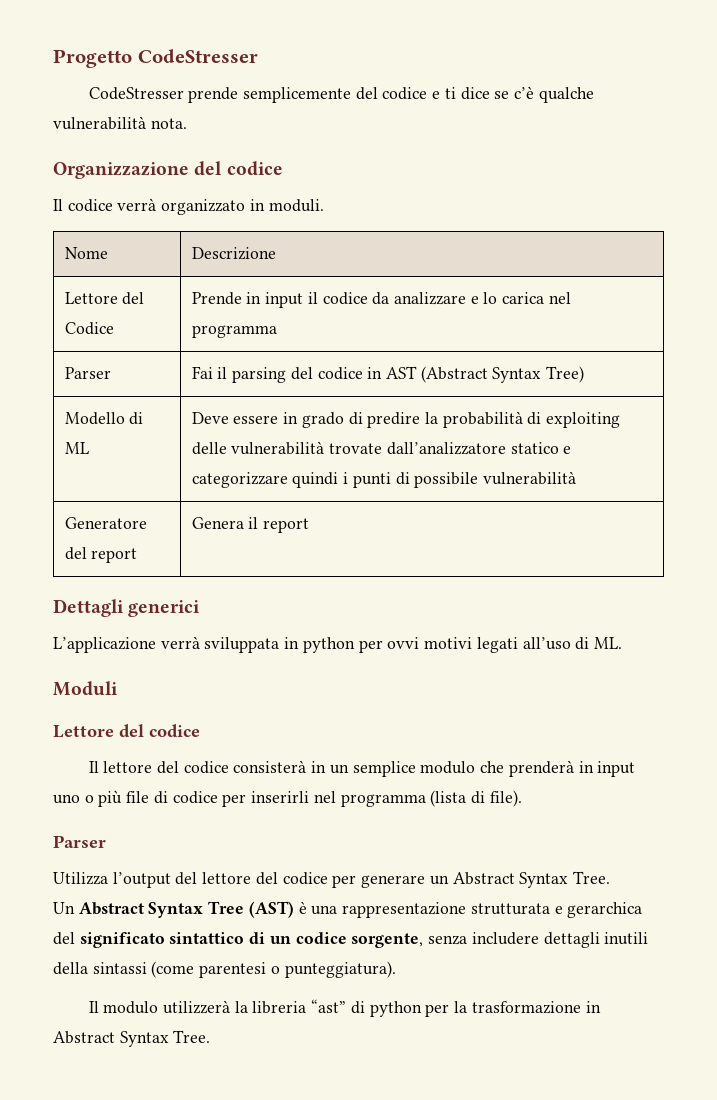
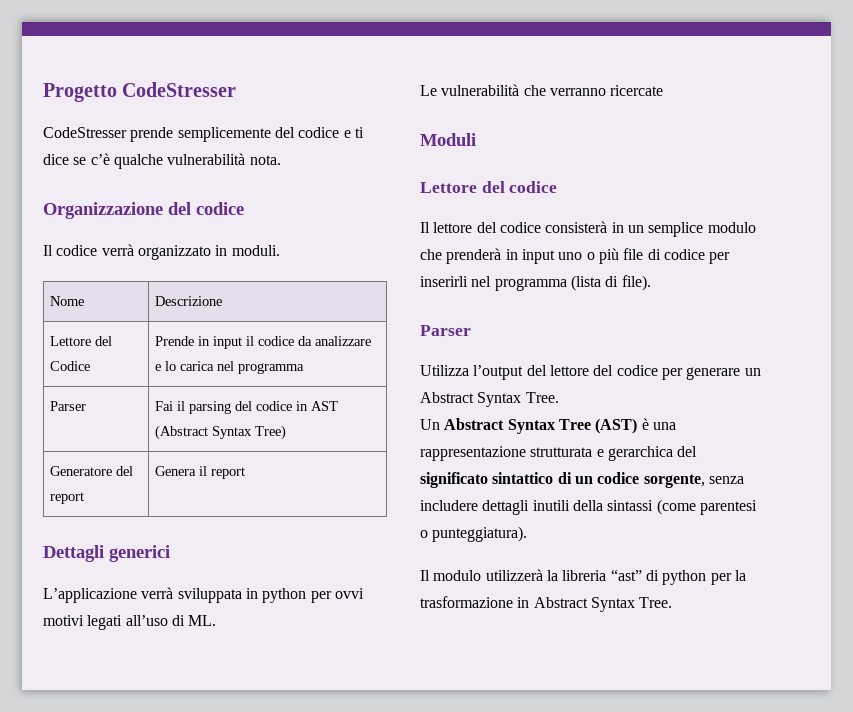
- Modello di ML | Deve essere in grado di predire la probabilità di exploiting delle vulnerabilità trovate dall’analizzatore statico e categorizzare quindi i punti di possibile vulnerabilità
+ Le vulnerabilità che verranno ricercate

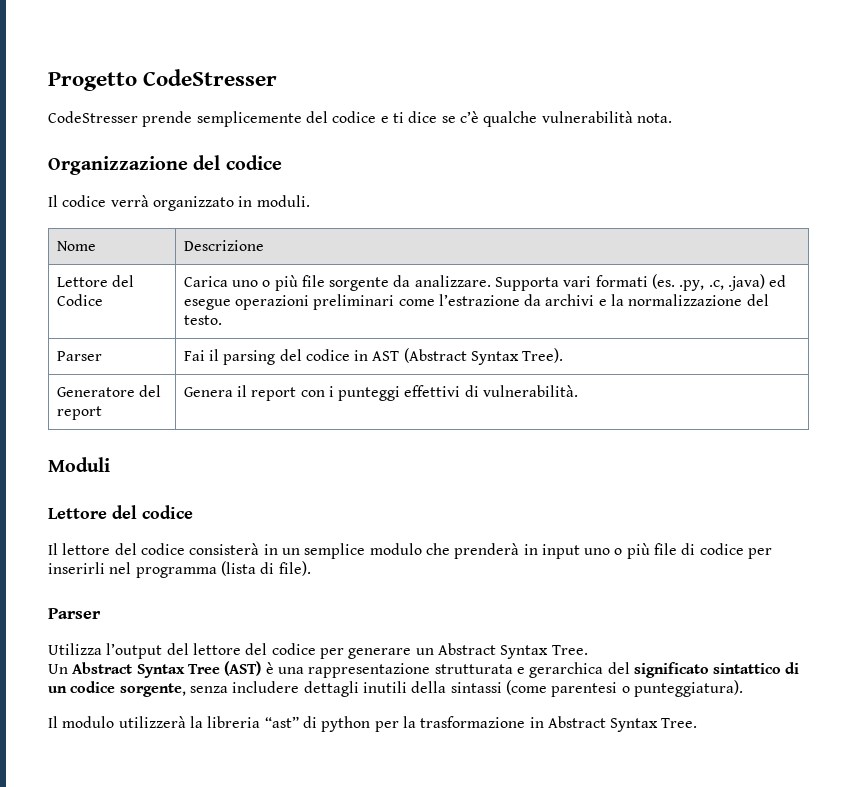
- Lettore del Codice | Prende in input il codice da analizzare e lo carica nel programma
+ Lettore del Codice | Carica uno o più file sorgente da analizzare. Supporta vari formati (es. .py, .c, .java) ed esegue operazioni preliminari come l’estrazione da archivi e la normalizzazione del testo.
- Parser | Fai il parsing del codice in AST (Abstract Syntax Tree)
+ Parser | Fai il parsing del codice in AST (Abstract Syntax Tree).
- Generatore del report | Genera il report
- Dettagli generici
- L’applicazione verrà sviluppata in python per ovvi motivi legati all’uso di ML.
- Le vulnerabilità che verranno ricercate
+ Generatore del report | Genera il report con i punteggi effettivi di vulnerabilità.

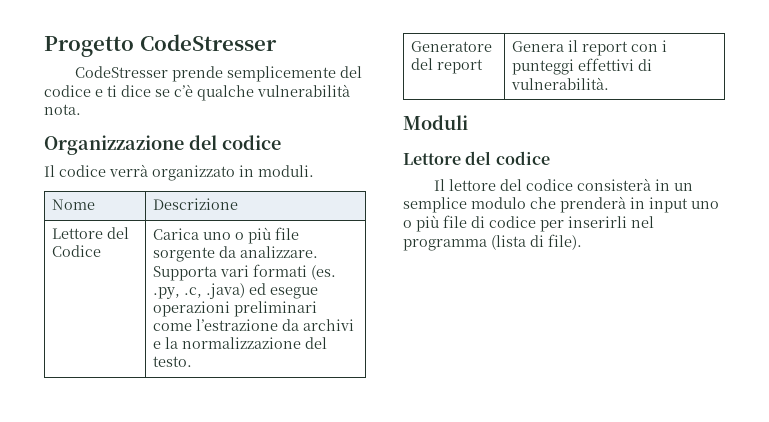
- Parser | Fai il parsing del codice in AST (Abstract Syntax Tree).
  Il lettore del codice consisterà in un semplice modulo che prenderà in input uno o più file di codice per inserirli nel programma (lista di file).
- Parser
- Utilizza l’output del lettore del codice per generare un Abstract Syntax Tree.
- Un Abstract Syntax Tree (AST) è una rappresentazione strutturata e gerarchica del significato sintattico di un codice sorgente, senza includere dettagli inutili della sintassi (come parentesi o punteggiatura).
- Il modulo utilizzerà la libreria “ast” di python per la trasformazione in Abstract Syntax Tree.

